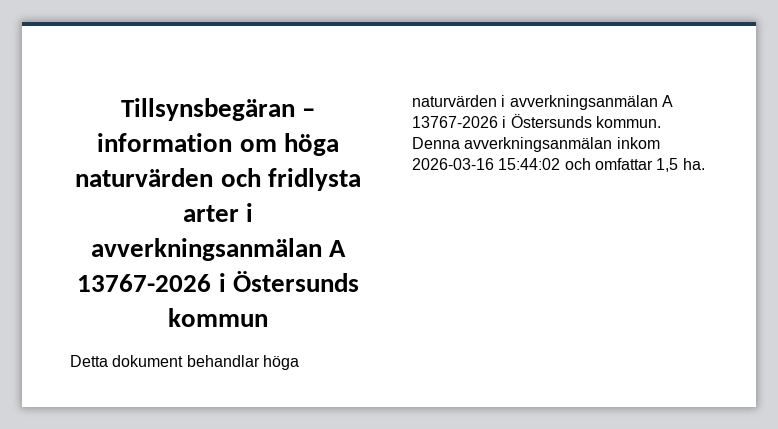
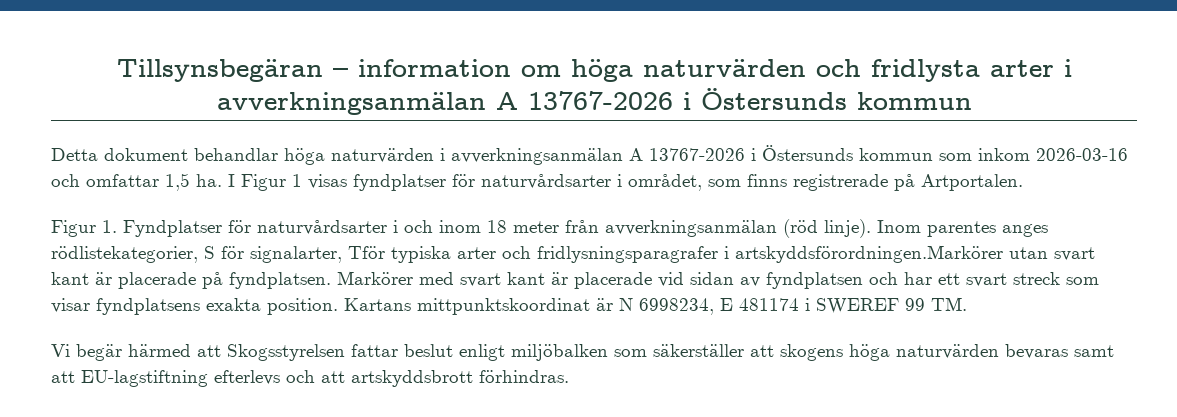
- Detta dokument behandlar höga naturvärden i avverkningsanmälan A 13767-2026 i Östersunds kommun. Denna avverkningsanmälan inkom 2026-03-16 15:44:02 och omfattar 1,5 ha.
+ Detta dokument behandlar höga naturvärden i avverkningsanmälan A 13767-2026 i Östersunds kommun som inkom 2026-03-16 och omfattar 1,5 ha.
+ I Figur 1 visas fyndplatser för naturvårdsarter i området, som finns registrerade på Artportalen.
+ Figur 1. Fyndplatser för naturvårdsarter i och inom 18 meter från avverkningsanmälan (röd linje). Inom parentes anges rödlistekategorier, S för signalarter, Tför typiska arter och fridlysningsparagrafer i artskyddsförordningen.Markörer utan svart kant är placerade på fyndplatsen. Markörer med svart kant är placerade vid sidan av fyndplatsen och har ett svart streck som visar fyndplatsens exakta position. Kartans mittpunktskoordinat är N 6998234, E 481174 i SWEREF 99 TM.
+ Vi begär härmed att Skogsstyrelsen fattar beslut enligt miljöbalken som säkerställer att skogens höga naturvärden bevaras samt att EU-lagstiftning efterlevs och att artskyddsbrott förhindras.

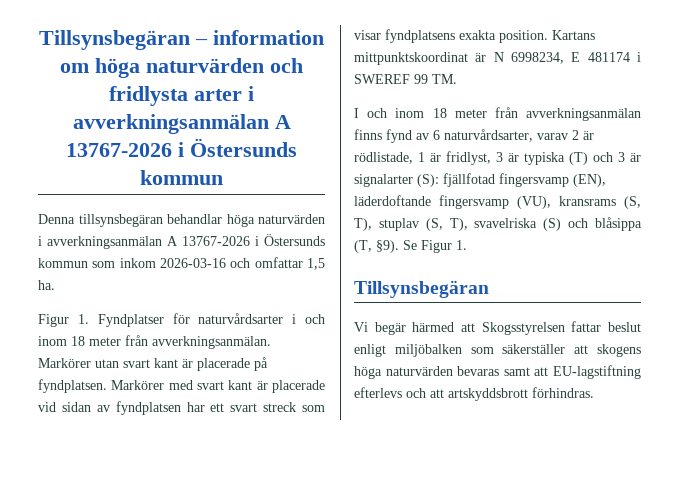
- Detta dokument behandlar höga naturvärden i avverkningsanmälan A 13767-2026 i Östersunds kommun som inkom 2026-03-16 och omfattar 1,5 ha. I Figur 1 visas fyndplatser för naturvårdsarter i området, som finns registrerade på Artportalen.
+ Denna tillsynsbegäran behandlar höga naturvärden i avverkningsanmälan A 13767-2026 i Östersunds kommun som inkom 2026-03-16 och omfattar 1,5 ha.
- Figur 1. Fyndplatser för naturvårdsarter i och inom 18 meter från avverkningsanmälan (röd linje). Inom parentes anges rödlistekategorier, S för signalarter, Tför typiska arter och fridlysningsparagrafer i artskyddsförordningen.Markörer utan svart kant är placerade på fyndplatsen.
+ Figur 1. Fyndplatser för naturvårdsarter i och inom 18 meter från avverkningsanmälan. Markörer utan svart kant är placerade på fyndplatsen.
- Markörer med svart kant är placerade vid sidan av fyndplatsen och har ett svart streck som visar fyndplatsens exakta position.
+ Markörer med svart kant är placerade vid sidan av fyndplatsen har ett svart streck som visar fyndplatsens exakta position.
+ I och inom 18 meter från avverkningsanmälan finns fynd av 6 naturvårdsarter, varav 2 är rödlistade, 1 är fridlyst, 3 är typiska (T) och 3 är signalarter (S): fjällfotad fingersvamp (EN), läderdoftande fingersvamp (VU), kransrams (S, T), stuplav (S, T), svavelriska (S) och blåsippa (T, §9). Se Figur 1.
+ Tillsynsbegäran

